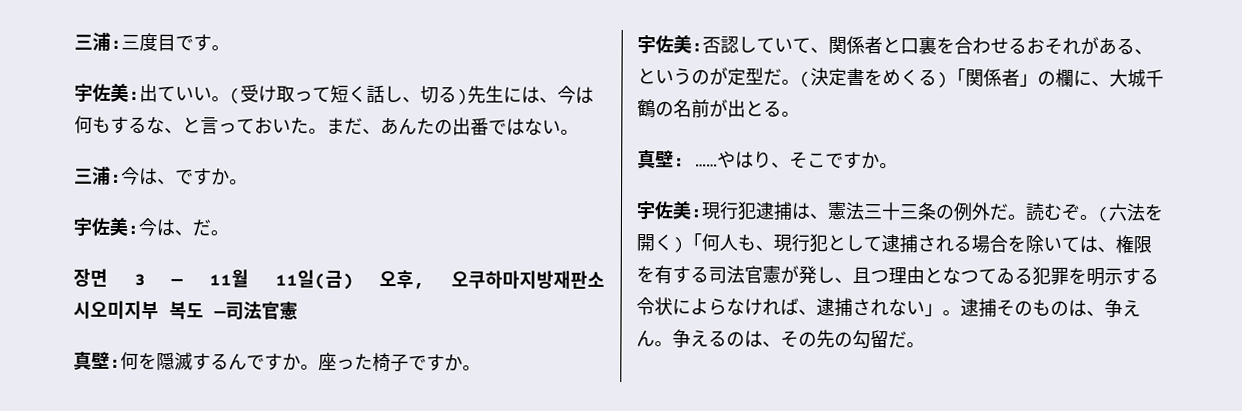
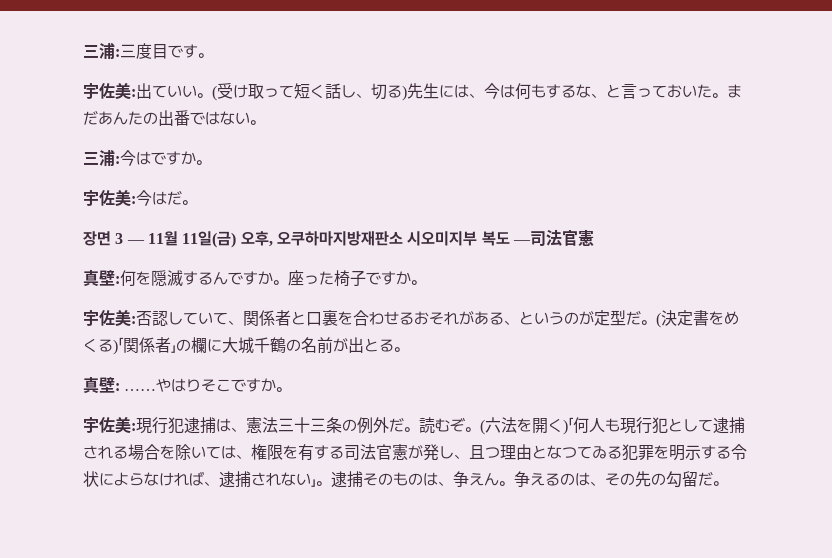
- まだ、あんたの出番ではない。
+ まだあんたの出番ではない。
- 三浦:今は、ですか。
+ 三浦:今はですか。
- 宇佐美:今は、だ。
+ 宇佐美:今はだ。
- (決定書をめくる)「関係者」の欄に、大城千鶴の名前が出とる。
+ (決定書をめくる)「関係者」の欄に大城千鶴の名前が出とる。
- やはり、そこですか。
+ やはりそこですか。
- (六法を開く)「何人も、現行犯として逮捕される場合を除いては、権限を有する司法官憲が発し、且つ理由となつてゐる犯罪を明示する令状によらなければ、逮捕されない」。
+ (六法を開く)「何人も現行犯として逮捕される場合を除いては、権限を有する司法官憲が発し、且つ理由となつてゐる犯罪を明示する令状によらなければ、逮捕されない」。

